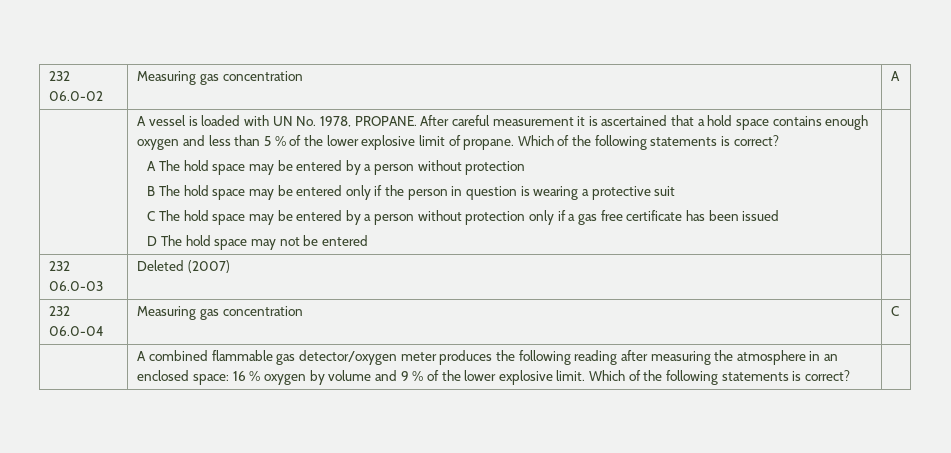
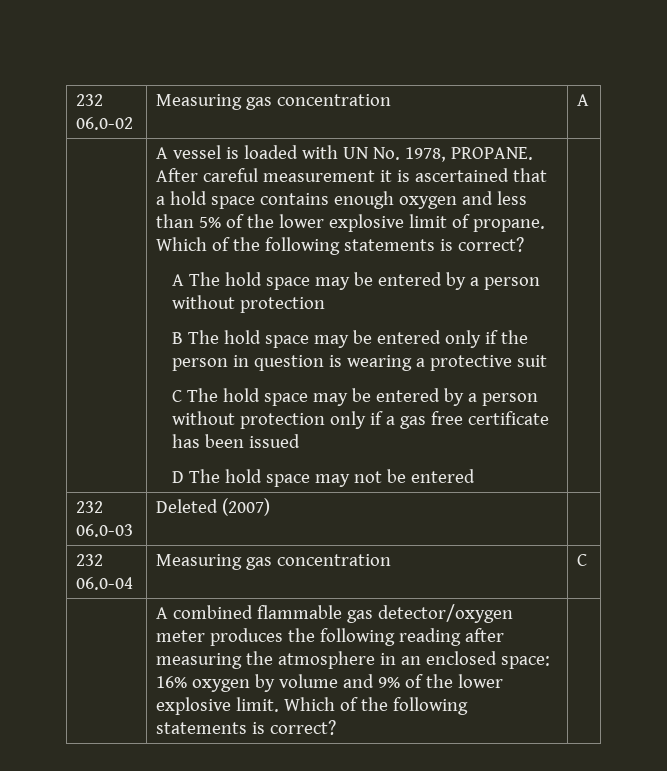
- After careful measurement it is ascertained that a hold space contains enough oxygen and less than 5 % of the lower explosive limit of propane.
+ After careful measurement it is ascertained that a hold space contains enough oxygen and less than 5% of the lower explosive limit of propane.
- | A combined flammable gas detector/oxygen meter produces the following reading after measuring the atmosphere in an enclosed space: 16 % oxygen by volume and 9 % of the lower explosive limit. Which of the following statements is correct? |
+ | A combined flammable gas detector/oxygen meter produces the following reading after measuring the atmosphere in an enclosed space: 16% oxygen by volume and 9% of the lower explosive limit. Which of the following statements is correct? |

